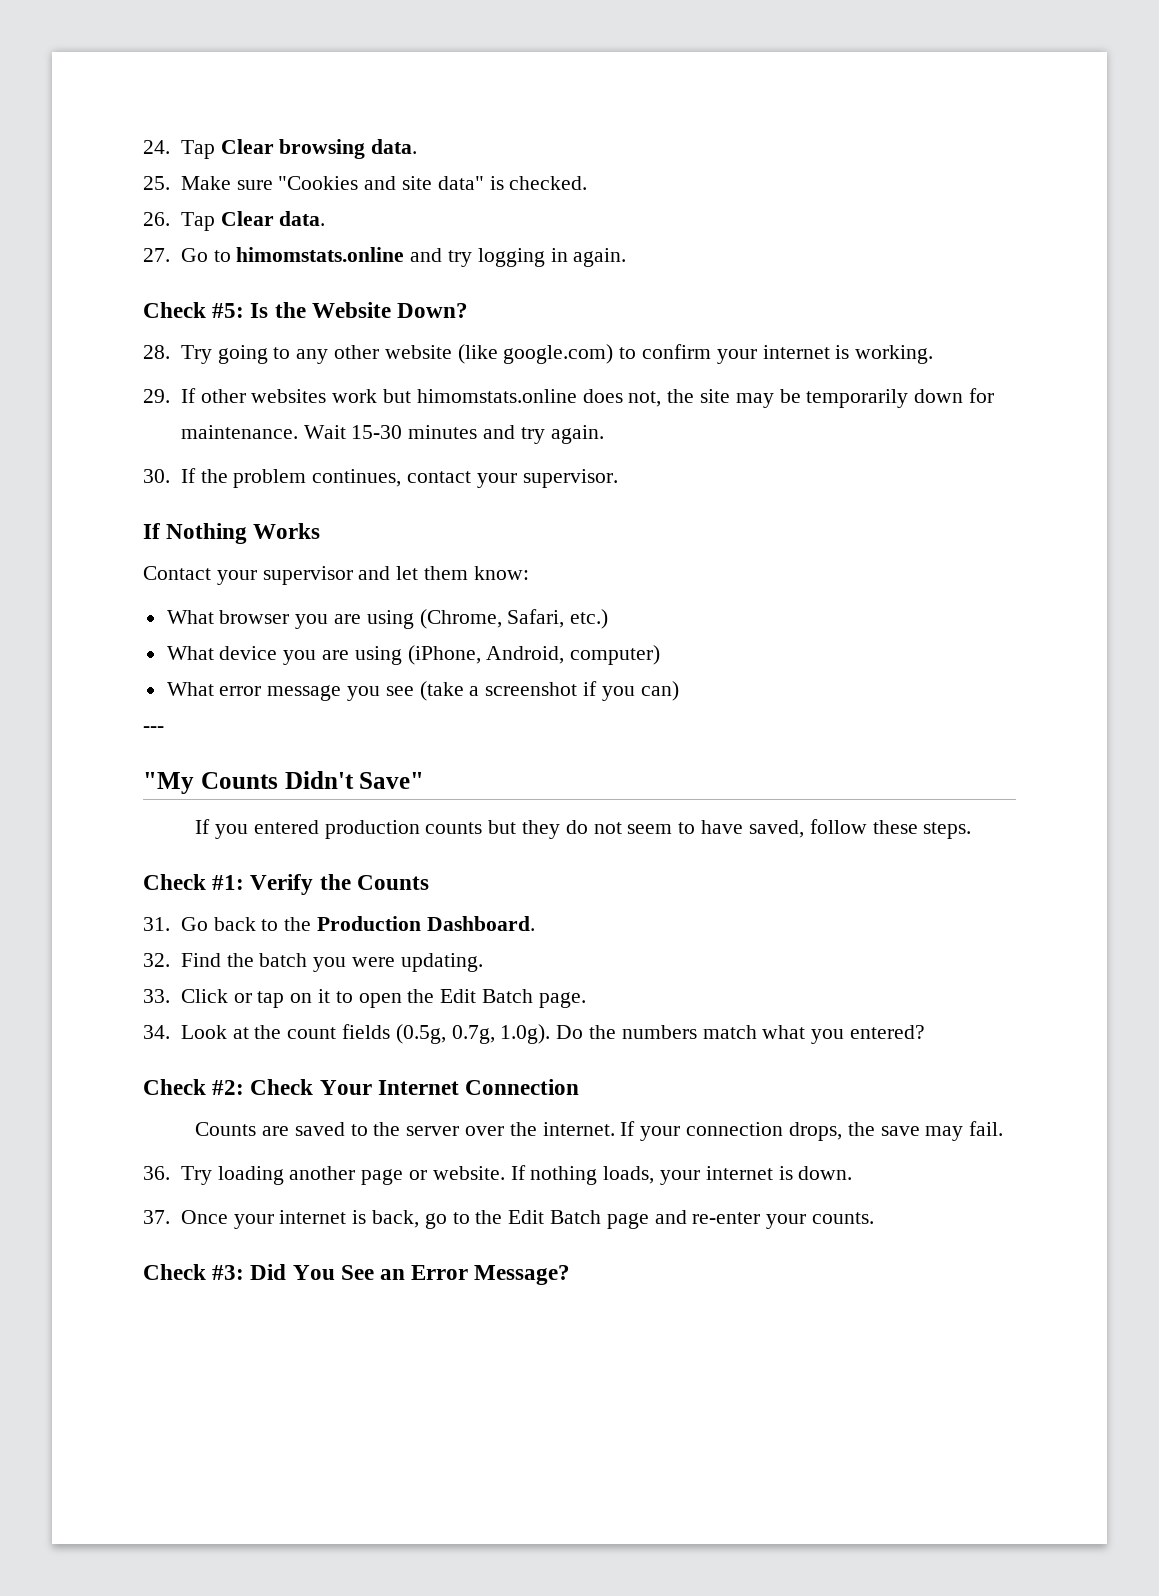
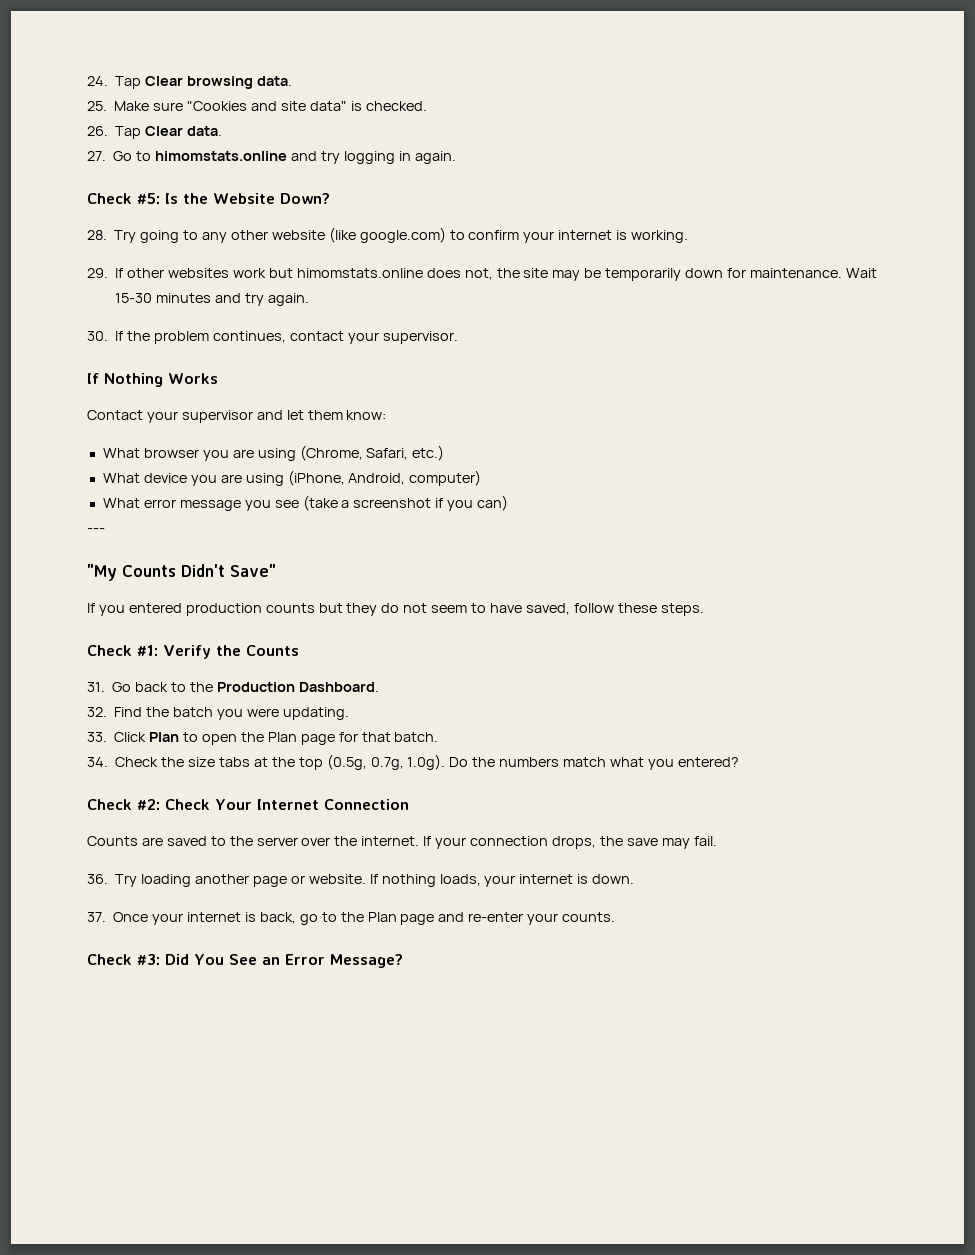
- 33. Click or tap on it to open the Edit Batch page.
- 34. Look at the count fields (0.5g, 0.7g, 1.0g). Do the numbers match what you entered?
+ 33. Click Plan to open the Plan page for that batch.
+ 34. Check the size tabs at the top (0.5g, 0.7g, 1.0g). Do the numbers match what you entered?
- 37. Once your internet is back, go to the Edit Batch page and re-enter your counts.
+ 37. Once your internet is back, go to the Plan page and re-enter your counts.

